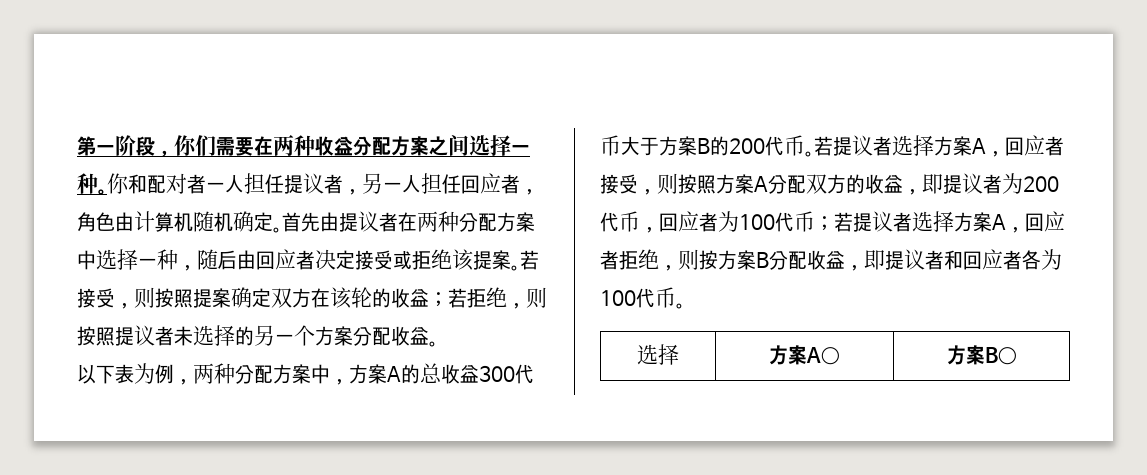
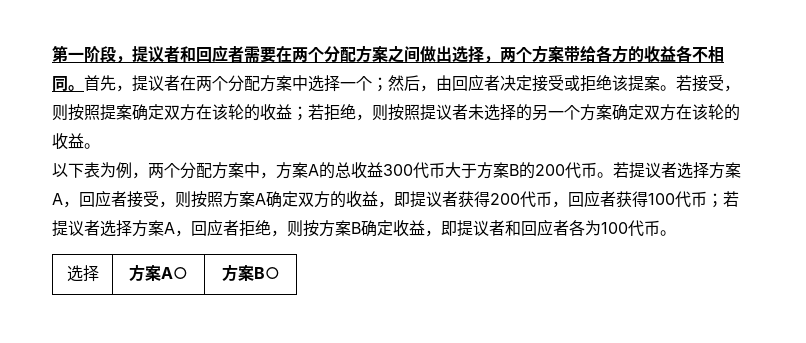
- 第一阶段，你们需要在两种收益分配方案之间选择一种。你和配对者一人担任提议者，另一人担任回应者，角色由计算机随机确定。首先由提议者在两种分配方案中选择一种，随后由回应者决定接受或拒绝该提案。
+ 第一阶段，提议者和回应者需要在两个分配方案之间做出选择，两个方案带给各方的收益各不相同。首先，提议者在两个分配方案中选择一个；然后，由回应者决定接受或拒绝该提案。
- 若接受，则按照提案确定双方在该轮的收益；若拒绝，则按照提议者未选择的另一个方案分配收益。
+ 若接受，则按照提案确定双方在该轮的收益；若拒绝，则按照提议者未选择的另一个方案确定双方在该轮的收益。
- 以下表为例，两种分配方案中，方案A的总收益300代币大于方案B的200代币。
+ 以下表为例，两个分配方案中，方案A的总收益300代币大于方案B的200代币。
- 若提议者选择方案A，回应者接受，则按照方案A分配双方的收益，即提议者为200代币，回应者为100代币；若提议者选择方案A，回应者拒绝，则按方案B分配收益，即提议者和回应者各为100代币。
+ 若提议者选择方案A，回应者接受，则按照方案A确定双方的收益，即提议者获得200代币，回应者获得100代币；若提议者选择方案A，回应者拒绝，则按方案B确定收益，即提议者和回应者各为100代币。

